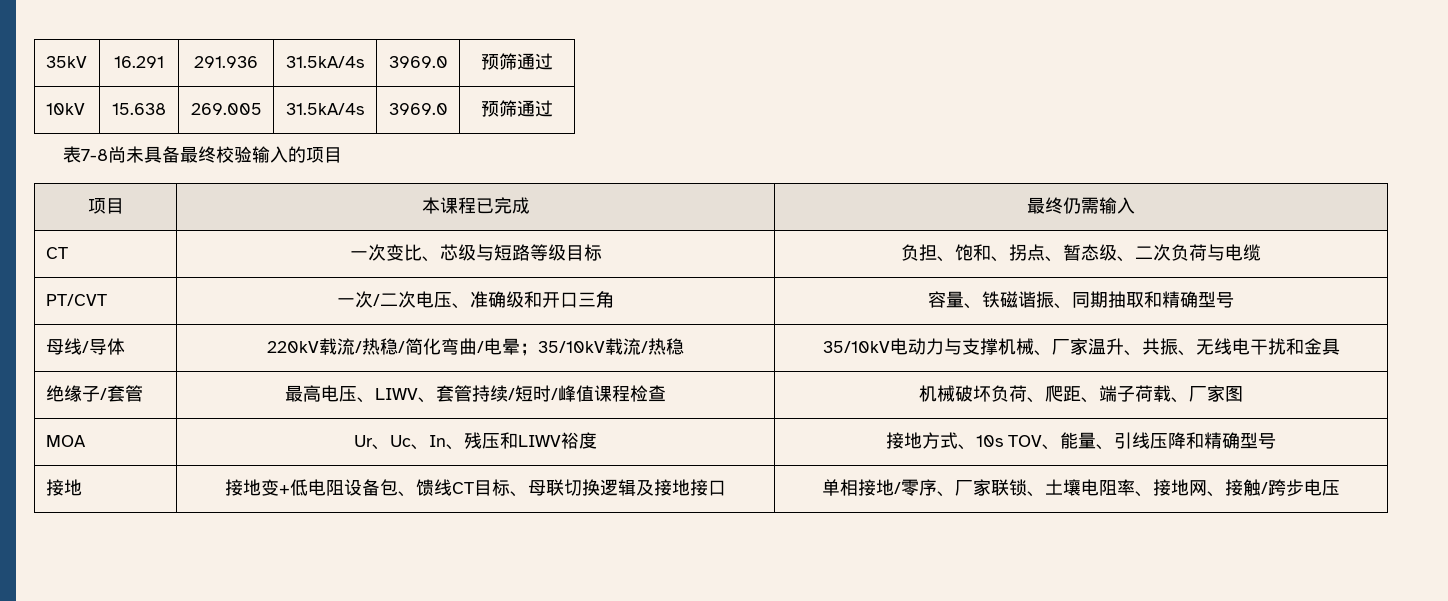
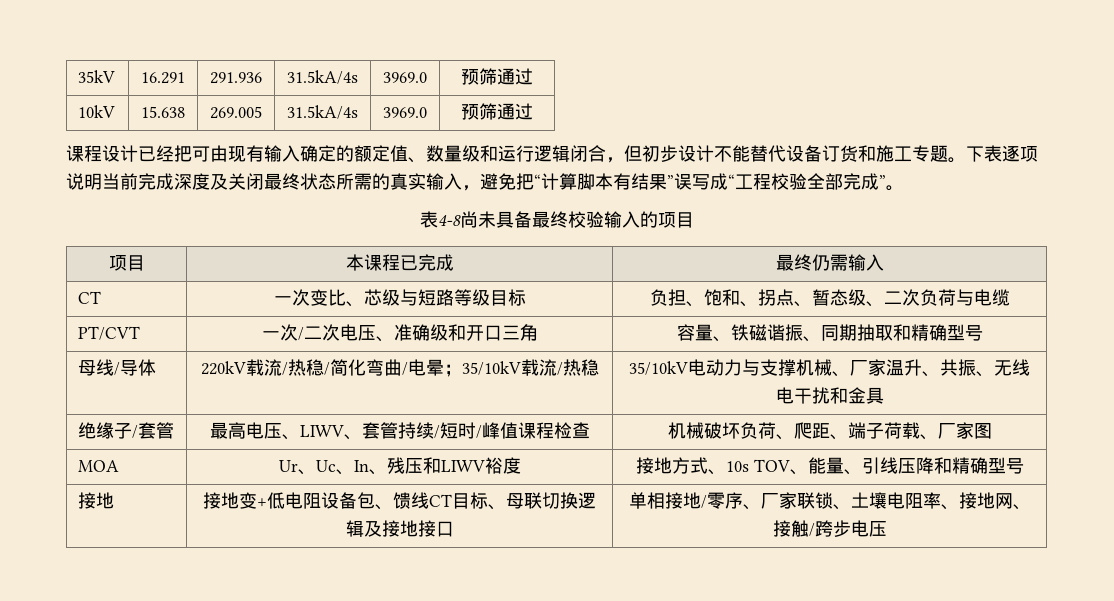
- 表7-8尚未具备最终校验输入的项目
+ 课程设计已经把可由现有输入确定的额定值、数量级和运行逻辑闭合，但初步设计不能替代设备订货和施工专题。下表逐项说明当前完成深度及关闭最终状态所需的真实输入，避免把“计算脚本有结果”误写成“工程校验全部完成”。
+ 表4-8尚未具备最终校验输入的项目

